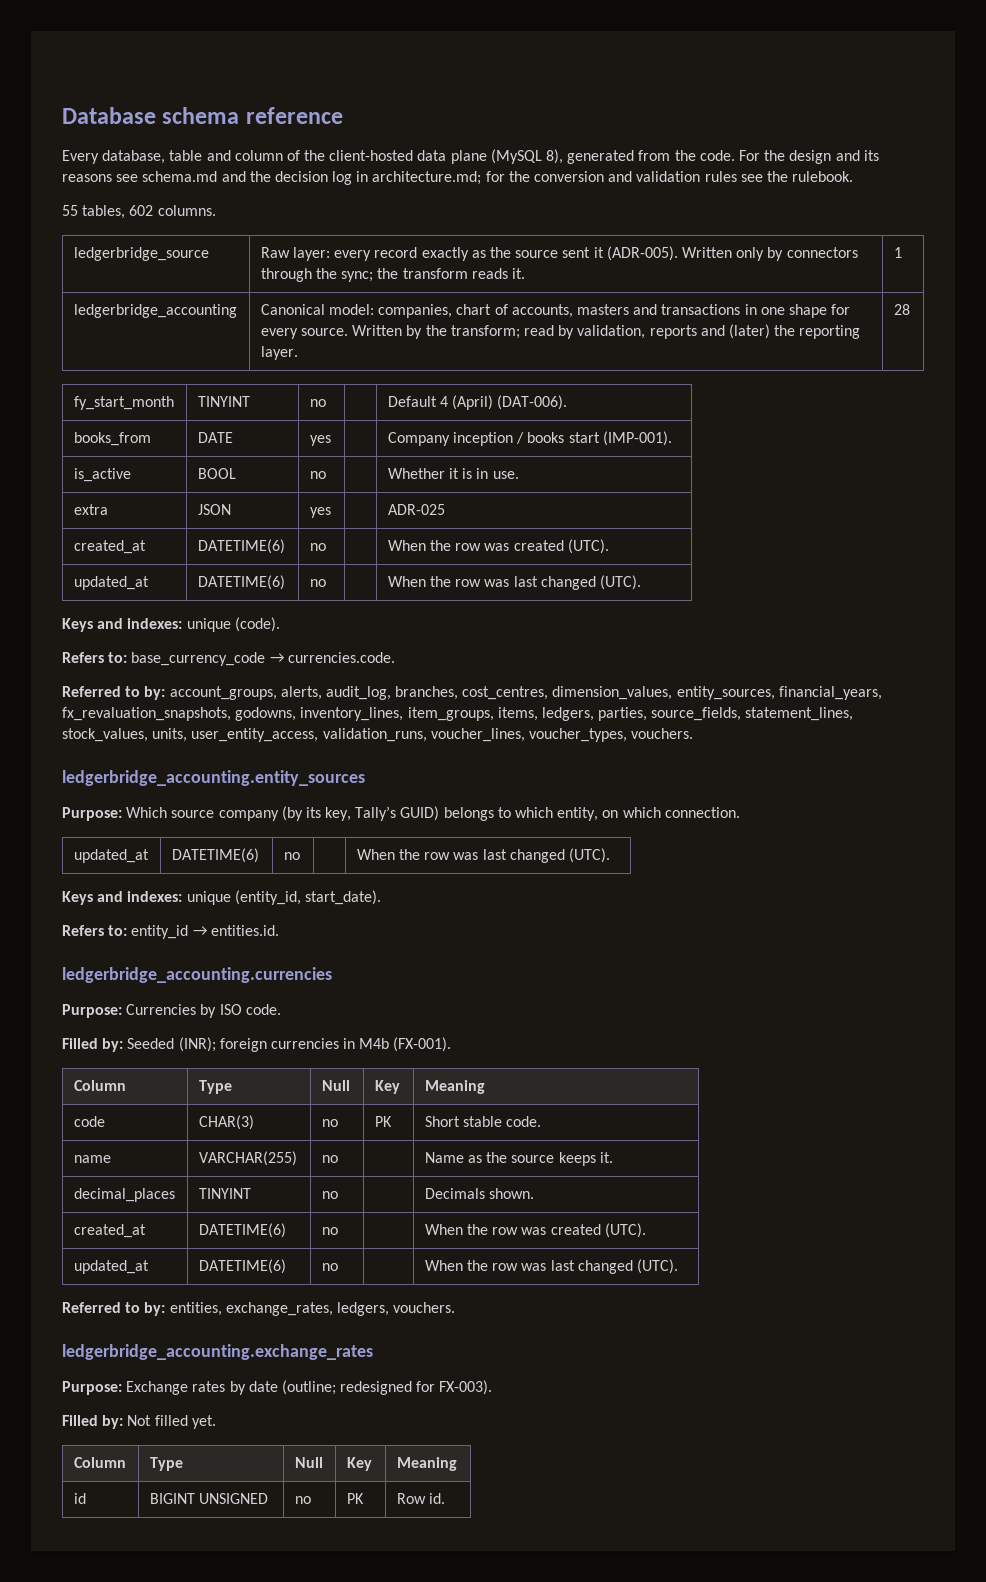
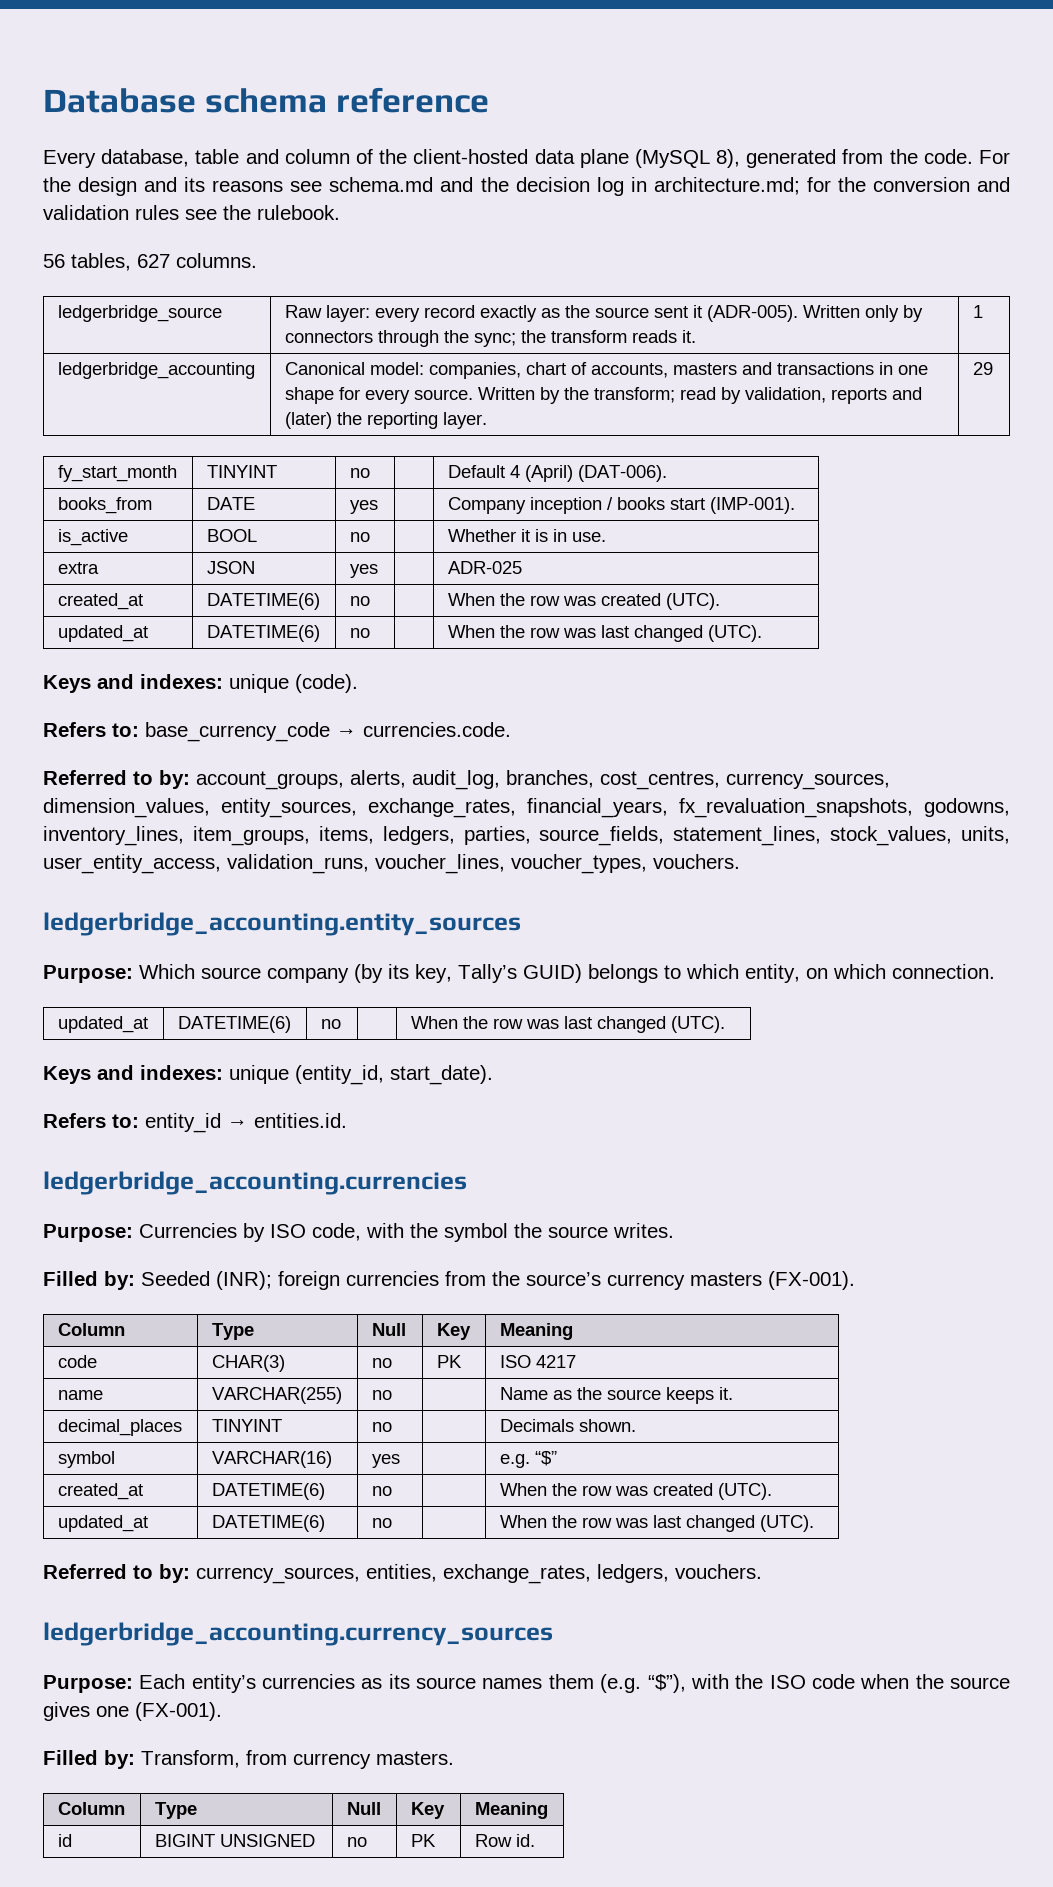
- 55 tables, 602 columns.
+ 56 tables, 627 columns.
- ledgerbridge_accounting | Canonical model: companies, chart of accounts, masters and transactions in one shape for every source. Written by the transform; read by validation, reports and (later) the reporting layer. | 28
+ ledgerbridge_accounting | Canonical model: companies, chart of accounts, masters and transactions in one shape for every source. Written by the transform; read by validation, reports and (later) the reporting layer. | 29
- Referred to by: account_groups, alerts, audit_log, branches, cost_centres, dimension_values, entity_sources, financial_years, fx_revaluation_snapshots, godowns, inventory_lines, item_groups, items, ledgers, parties, source_fields, statement_lines, stock_values, units, user_entity_access, validation_runs, voucher_lines, voucher_types, vouchers.
+ Referred to by: account_groups, alerts, audit_log, branches, cost_centres, currency_sources, dimension_values, entity_sources, exchange_rates, financial_years, fx_revaluation_snapshots, godowns, inventory_lines, item_groups, items, ledgers, parties, source_fields, statement_lines, stock_values, units, user_entity_access, validation_runs, voucher_lines, voucher_types, vouchers.
- Purpose: Currencies by ISO code.
+ Purpose: Currencies by ISO code, with the symbol the source writes.
- Filled by: Seeded (INR); foreign currencies in M4b (FX-001).
+ Filled by: Seeded (INR); foreign currencies from the source’s currency masters (FX-001).
- code | CHAR(3) | no | PK | Short stable code.
+ code | CHAR(3) | no | PK | ISO 4217
+ symbol | VARCHAR(16) | yes | | e.g. “$”
- Referred to by: entities, exchange_rates, ledgers, vouchers.
+ Referred to by: currency_sources, entities, exchange_rates, ledgers, vouchers.
- ledgerbridge_accounting.exchange_rates
- Purpose: Exchange rates by date (outline; redesigned for FX-003).
- Filled by: Not filled yet.
+ ledgerbridge_accounting.currency_sources
+ Purpose: Each entity’s currencies as its source names them (e.g. “$”), with the ISO code when the source gives one (FX-001).
+ Filled by: Transform, from currency masters.

